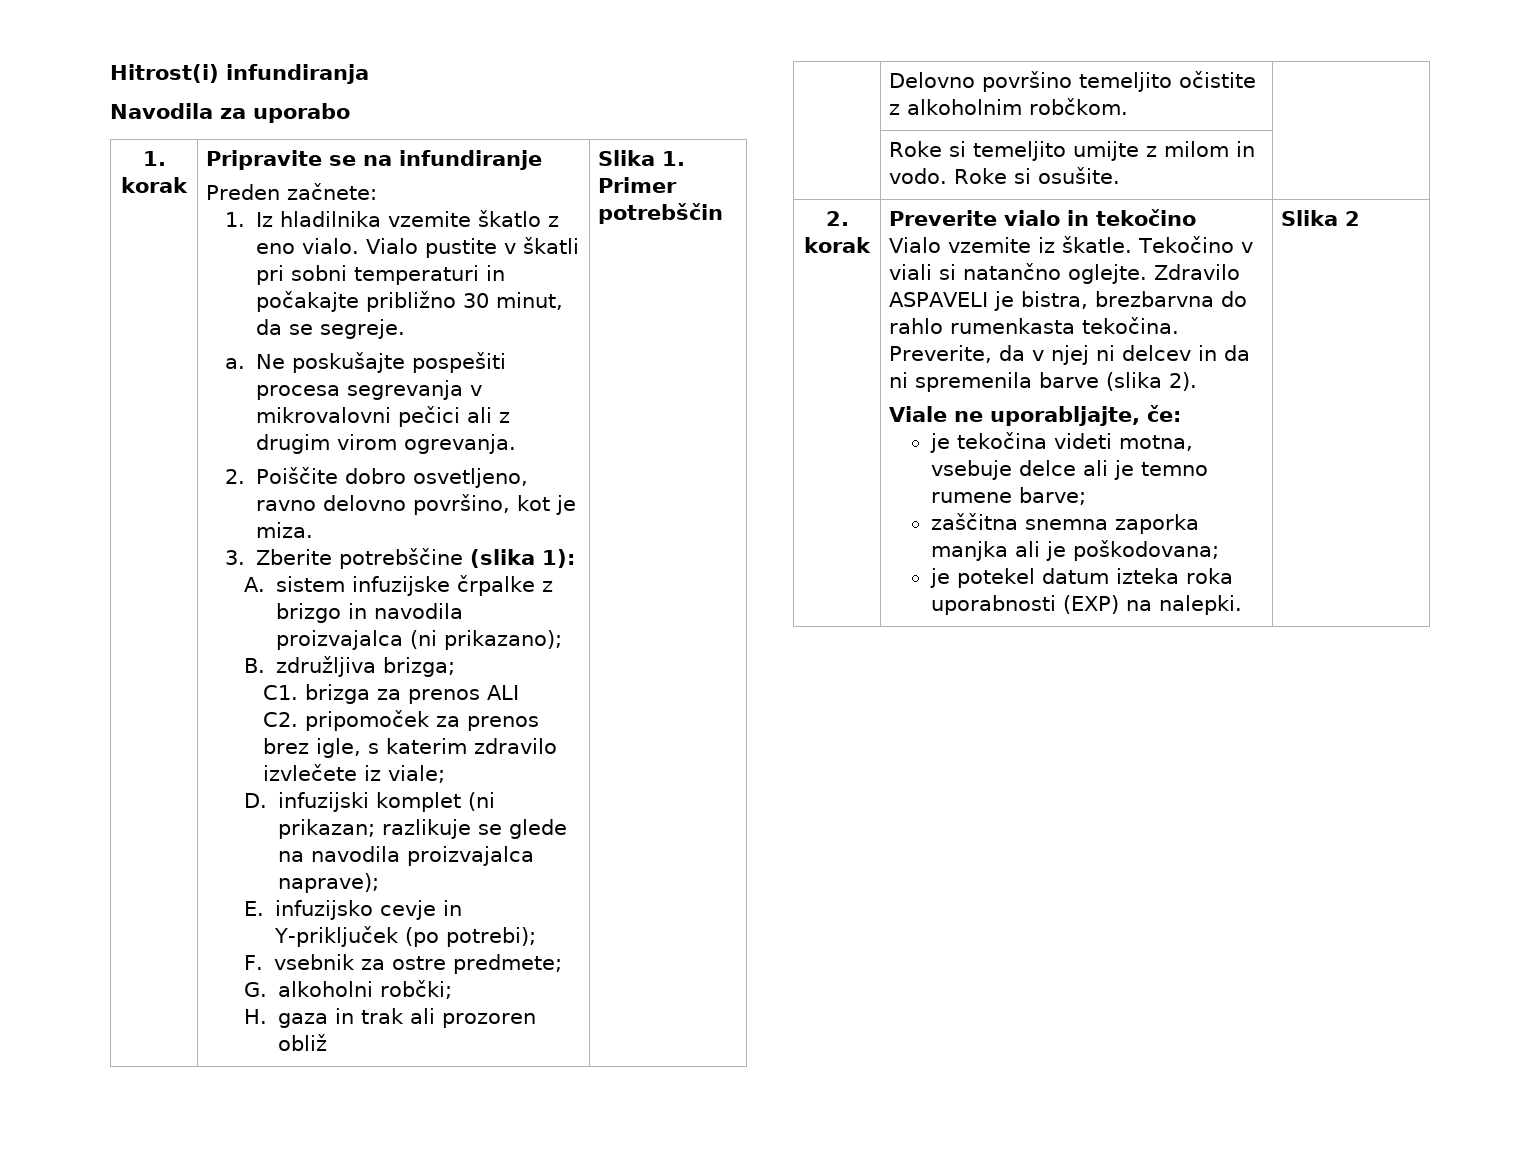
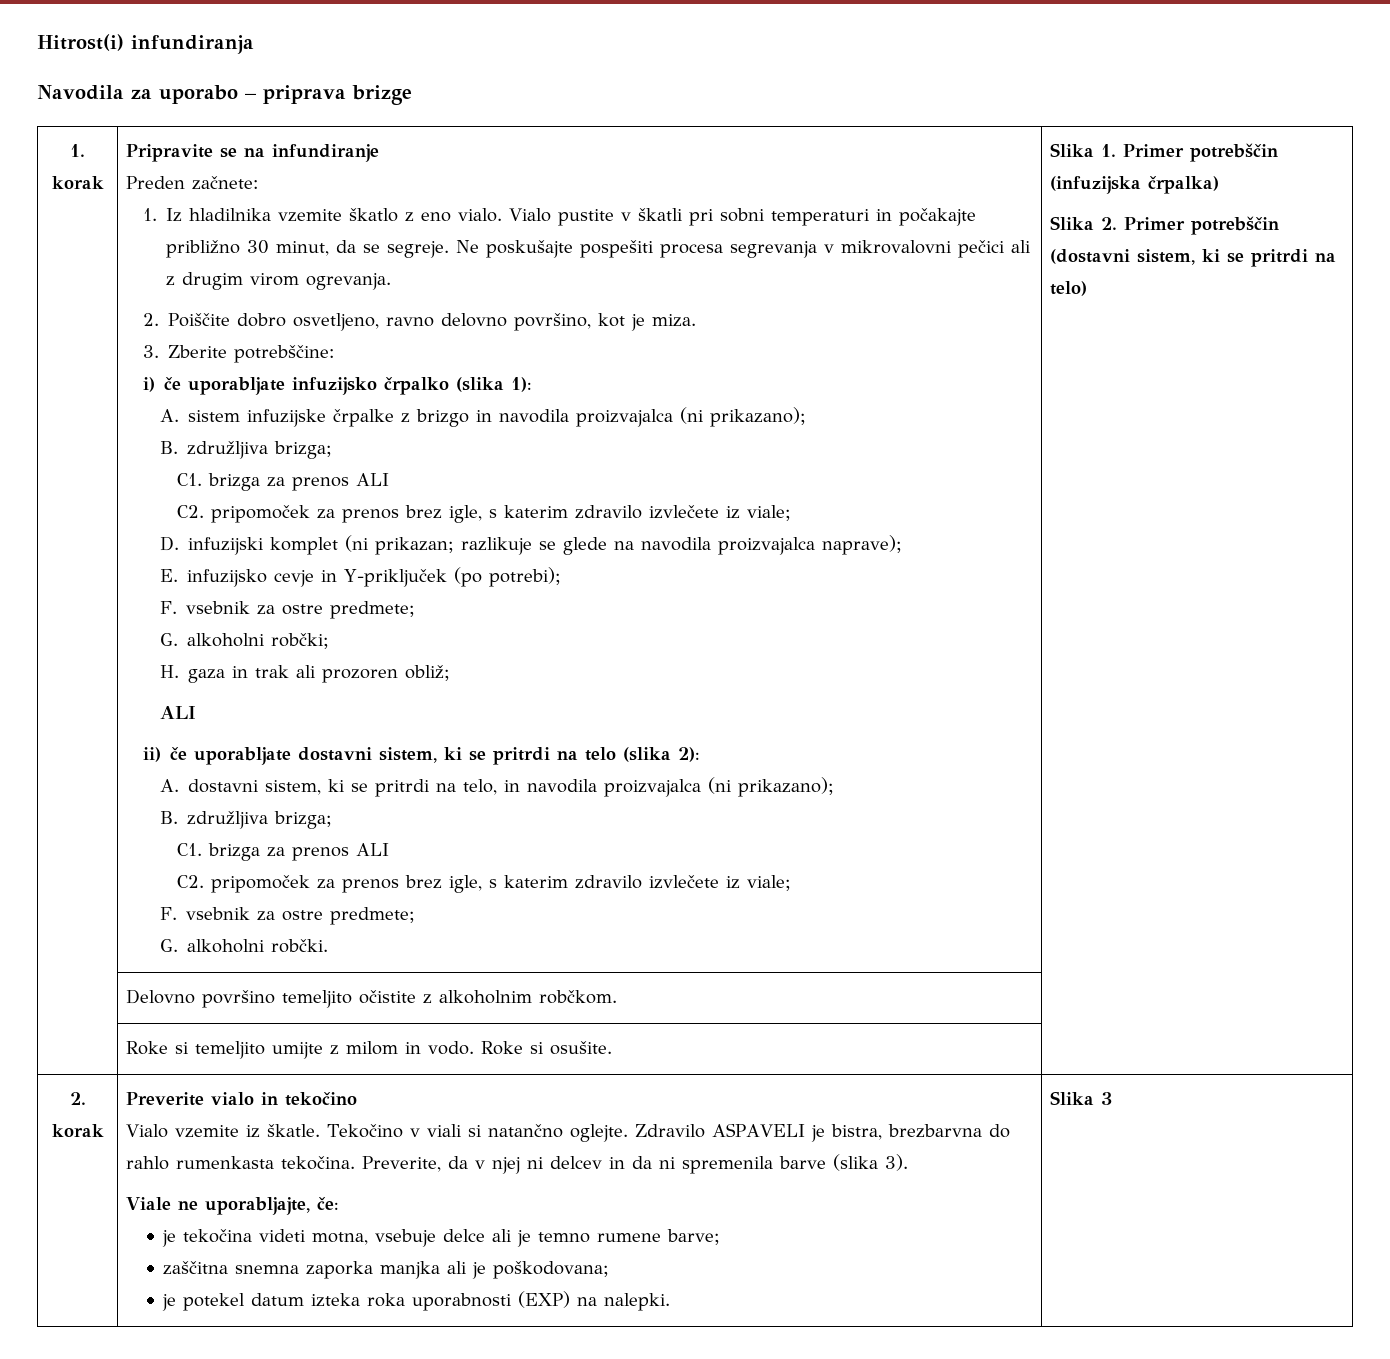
- Navodila za uporabo
+ Navodila za uporabo – priprava brizge
- Vialo pustite v škatli pri sobni temperaturi in počakajte približno 30 minut, da se segreje.
- a. Ne poskušajte pospešiti procesa segrevanja v mikrovalovni pečici ali z drugim virom ogrevanja.
+ Vialo pustite v škatli pri sobni temperaturi in počakajte približno 30 minut, da se segreje. Ne poskušajte pospešiti procesa segrevanja v mikrovalovni pečici ali z drugim virom ogrevanja.
- 3. Zberite potrebščine (slika 1):
+ 3. Zberite potrebščine:
+ i) če uporabljate infuzijsko črpalko (slika 1):
- H. gaza in trak ali prozoren obliž | Slika 1. Primer potrebščin
+ H. gaza in trak ali prozoren obliž;
+ ALI
+ ii) če uporabljate dostavni sistem, ki se pritrdi na telo (slika 2):
+ A. dostavni sistem, ki se pritrdi na telo, in navodila proizvajalca (ni prikazano);
+ B. združljiva brizga;
+ C1. brizga za prenos ALI
+ C2. pripomoček za prenos brez igle, s katerim zdravilo izvlečete iz viale;
+ F. vsebnik za ostre predmete;
+ G. alkoholni robčki. | Slika 1. Primer potrebščin (infuzijska črpalka)
+ Slika 2. Primer potrebščin (dostavni sistem, ki se pritrdi na telo)
- Preverite, da v njej ni delcev in da ni spremenila barve (slika 2).
+ Preverite, da v njej ni delcev in da ni spremenila barve (slika 3).
- Slika 2
+ Slika 3

